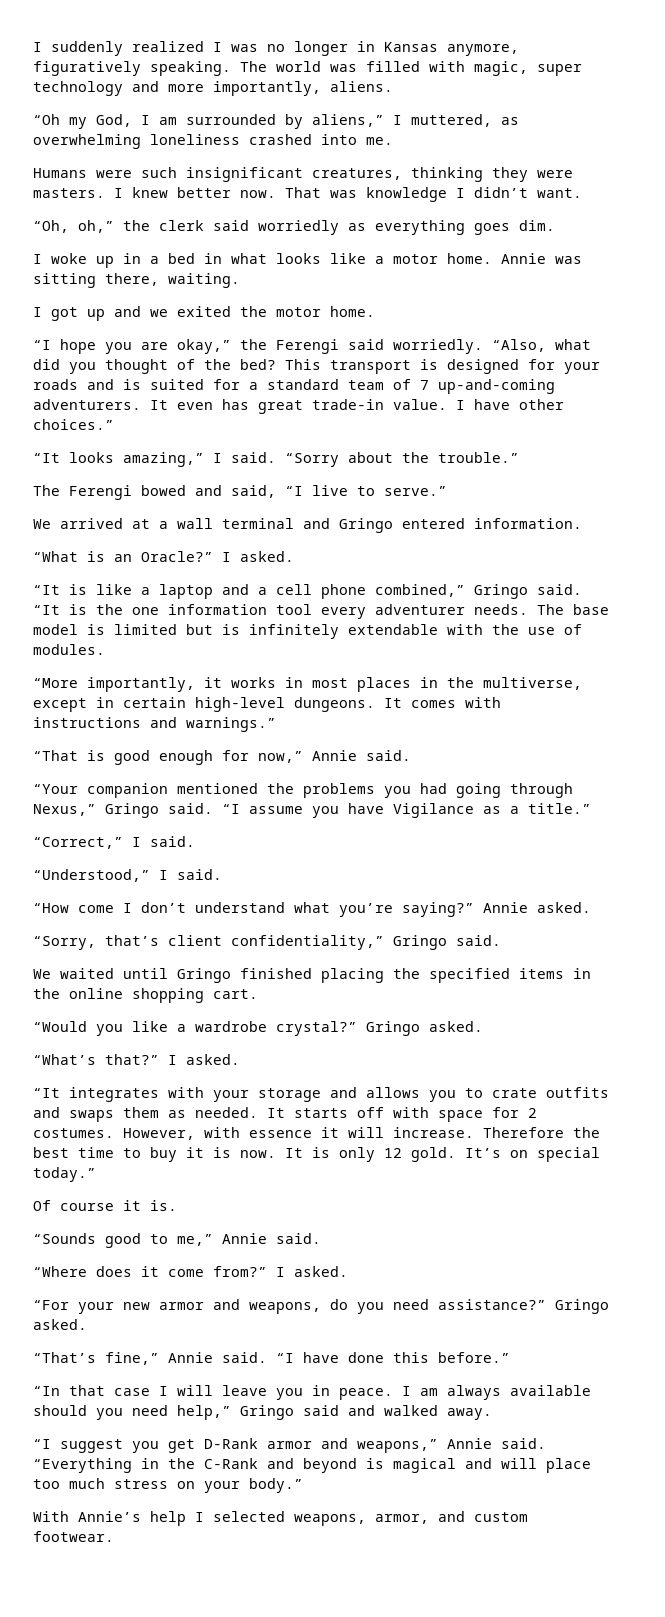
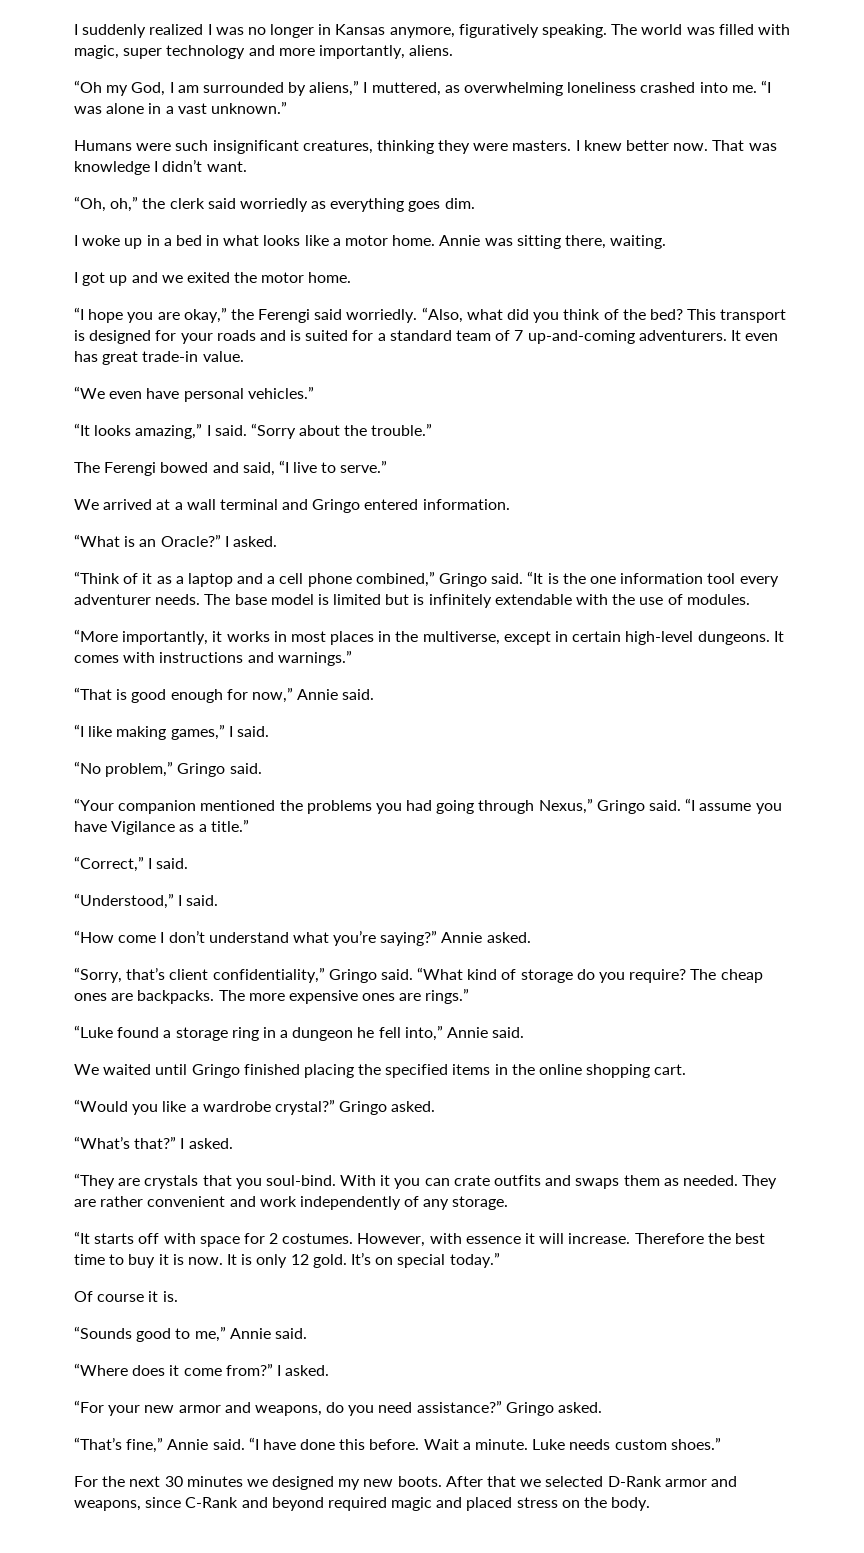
+ “I was alone in a vast unknown.”
- “Also, what did you thought of the bed?
+ “Also, what did you think of the bed?
- It even has great trade-in value. I have other choices.”
+ It even has great trade-in value.
+ “We even have personal vehicles.”
- “It is like a laptop and a cell phone combined,” Gringo said.
+ “Think of it as a laptop and a cell phone combined,” Gringo said.
+ “I like making games,” I said.
+ “No problem,” Gringo said.
+ “What kind of storage do you require? The cheap ones are backpacks. The more expensive ones are rings.”
+ “Luke found a storage ring in a dungeon he fell into,” Annie said.
- “It integrates with your storage and allows you to crate outfits and swaps them as needed.
+ “They are crystals that you soul-bind. With it you can crate outfits and swaps them as needed.
- It starts off with space for 2 costumes.
+ They are rather convenient and work independently of any storage.
+ “It starts off with space for 2 costumes.
- “I have done this before.”
- “In that case I will leave you in peace. I am always available should you need help,” Gringo said and walked away.
- “I suggest you get D-Rank armor and weapons,” Annie said. “Everything in the C-Rank and beyond is magical and will place too much stress on your body.”
- With Annie’s help I selected weapons, armor, and custom footwear.
+ “I have done this before. Wait a minute. Luke needs custom shoes.”
+ For the next 30 minutes we designed my new boots. After that we selected D-Rank armor and weapons, since C-Rank and beyond required magic and placed stress on the body.

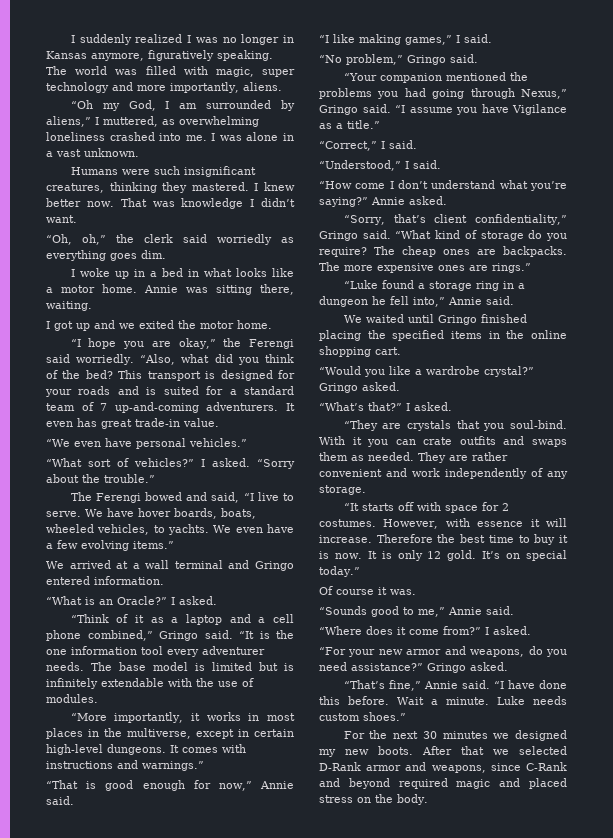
- “I was alone in a vast unknown.”
+ I was alone in a vast unknown.
- Humans were such insignificant creatures, thinking they were masters.
+ Humans were such insignificant creatures, thinking they mastered.
- “It looks amazing,” I said.
+ “What sort of vehicles?” I asked.
- The Ferengi bowed and said, “I live to serve.”
+ The Ferengi bowed and said, “I live to serve. We have hover boards, boats, wheeled vehicles, to yachts. We even have a few evolving items.”
- Of course it is.
+ Of course it was.

